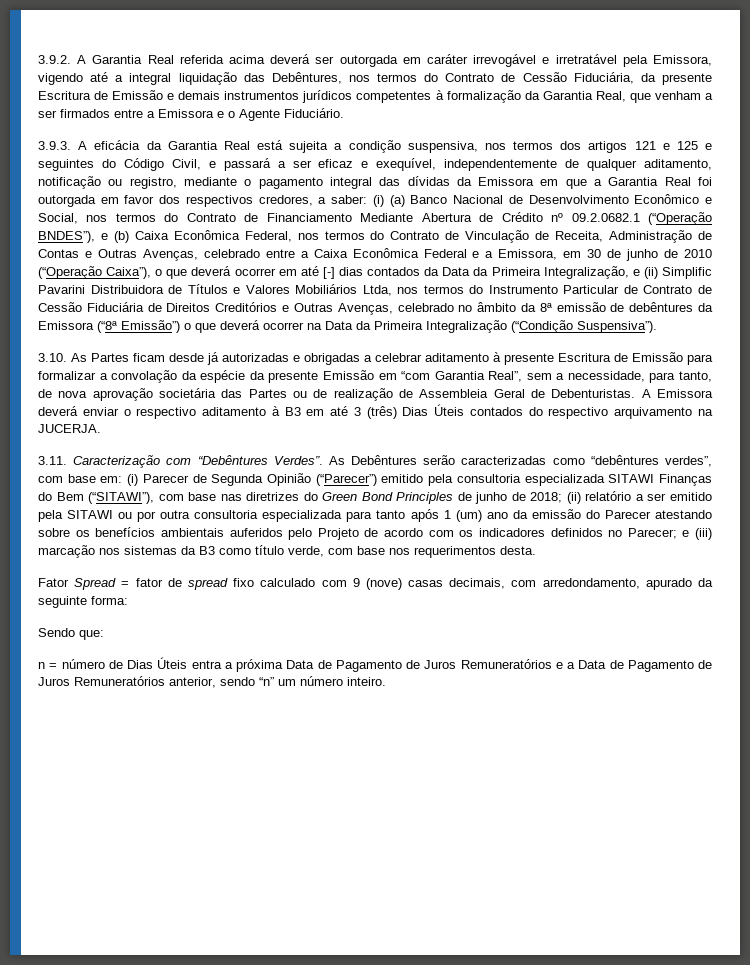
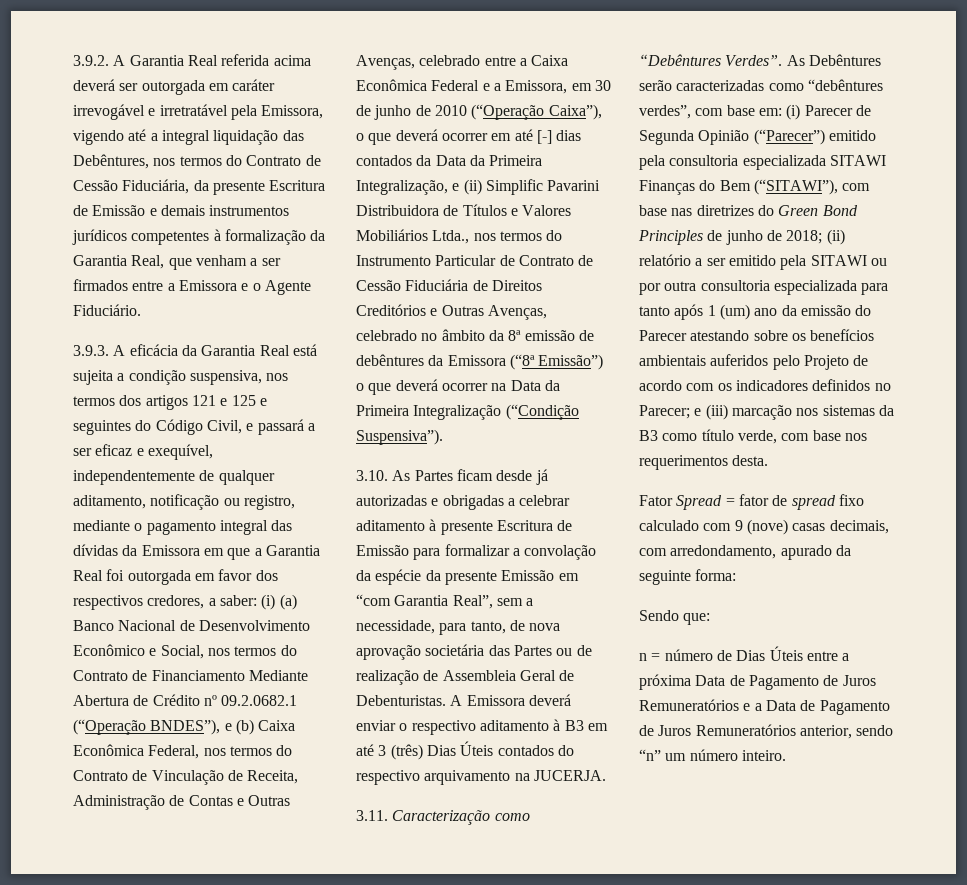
- (i) (a) Banco Nacional de Desenvolvimento Econômico e Social, nos termos do Contrato de Financiamento Mediante Abertura de Crédito nº 09.2.0682.1 (“Operação BNDES”), e (b) Caixa Econômica Federal, nos termos do Contrato de Vinculação de Receita, Administração de Contas e Outras Avenças, celebrado entre a Caixa Econômica Federal e a Emissora, em 30 de junho de 2010 (“Operação Caixa”), o que deverá ocorrer em até [-] dias contados da Data da Primeira Integralização, e (ii) Simplific Pavarini Distribuidora de Títulos e Valores Mobiliários Ltda, nos termos do Instrumento Particular de Contrato de Cessão Fiduciária de Direitos Creditórios e Outras Avenças, celebrado no âmbito da 8ª emissão de debêntures da Emissora (“8ª Emissão”) o que deverá ocorrer na Data da Primeira Integralização (“Condição Suspensiva”).
+ (i) (a) Banco Nacional de Desenvolvimento Econômico e Social, nos termos do Contrato de Financiamento Mediante Abertura de Crédito nº 09.2.0682.1 (“Operação BNDES”), e (b) Caixa Econômica Federal, nos termos do Contrato de Vinculação de Receita, Administração de Contas e Outras Avenças, celebrado entre a Caixa Econômica Federal e a Emissora, em 30 de junho de 2010 (“Operação Caixa”), o que deverá ocorrer em até [-] dias contados da Data da Primeira Integralização, e (ii) Simplific Pavarini Distribuidora de Títulos e Valores Mobiliários Ltda., nos termos do Instrumento Particular de Contrato de Cessão Fiduciária de Direitos Creditórios e Outras Avenças, celebrado no âmbito da 8ª emissão de debêntures da Emissora (“8ª Emissão”) o que deverá ocorrer na Data da Primeira Integralização (“Condição Suspensiva”).
- 3.11. Caracterização com “Debêntures Verdes”.
+ 3.11. Caracterização como “Debêntures Verdes”.
- n = número de Dias Úteis entra a próxima Data de Pagamento de Juros Remuneratórios e a Data de Pagamento de Juros Remuneratórios anterior, sendo “n” um número inteiro.
+ n = número de Dias Úteis entre a próxima Data de Pagamento de Juros Remuneratórios e a Data de Pagamento de Juros Remuneratórios anterior, sendo “n” um número inteiro.

